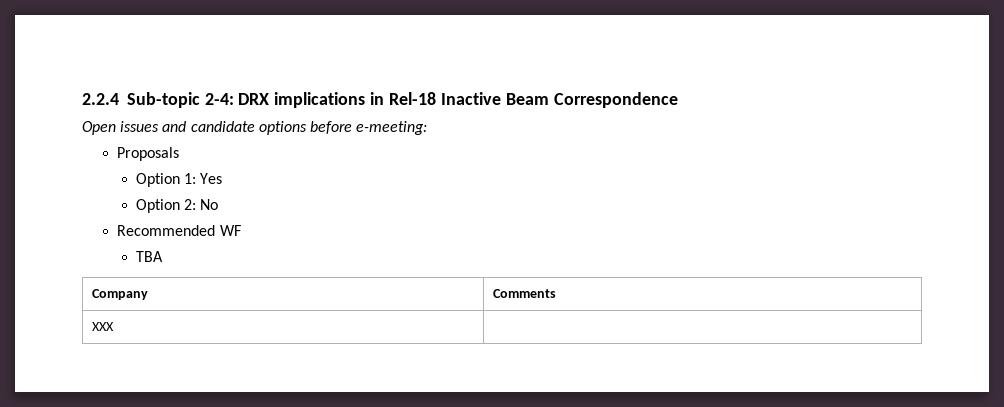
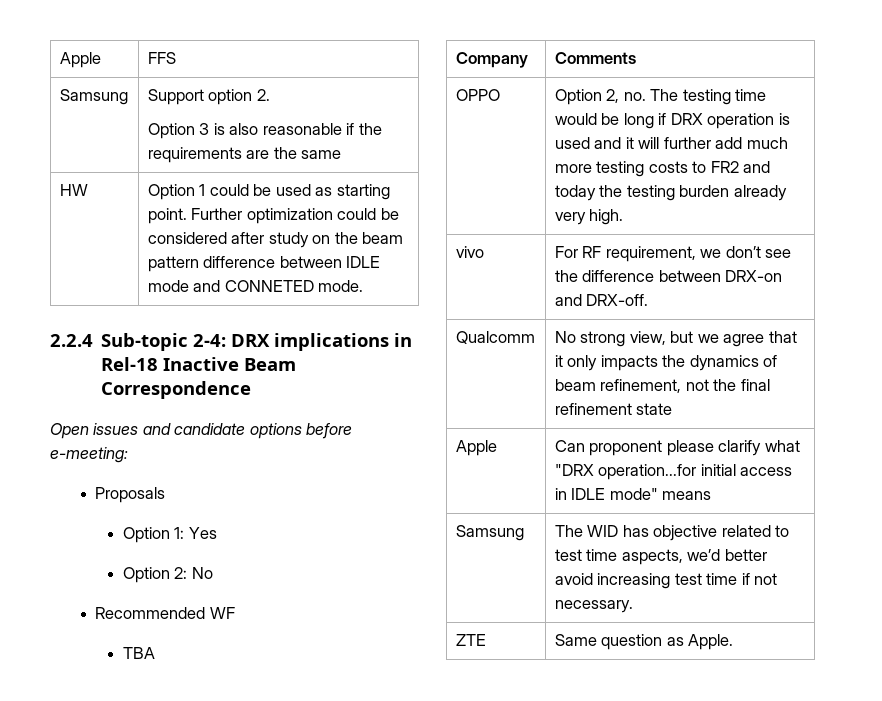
+ Apple | FFS
+ Samsung | Support option 2.
+ Option 3 is also reasonable if the requirements are the same
+ HW | Option 1 could be used as starting point. Further optimization could be considered after study on the beam pattern difference between IDLE mode and CONNETED mode.
- XXX |
+ OPPO | Option 2, no. The testing time would be long if DRX operation is used and it will further add much more testing costs to FR2 and today the testing burden already very high.
+ vivo | For RF requirement, we don’t see the difference between DRX-on and DRX-off.
+ Qualcomm | No strong view, but we agree that it only impacts the dynamics of beam refinement, not the final refinement state
+ Apple | Can proponent please clarify what "DRX operation...for initial access in IDLE mode" means
+ Samsung | The WID has objective related to test time aspects, we’d better avoid increasing test time if not necessary.
+ ZTE | Same question as Apple.

